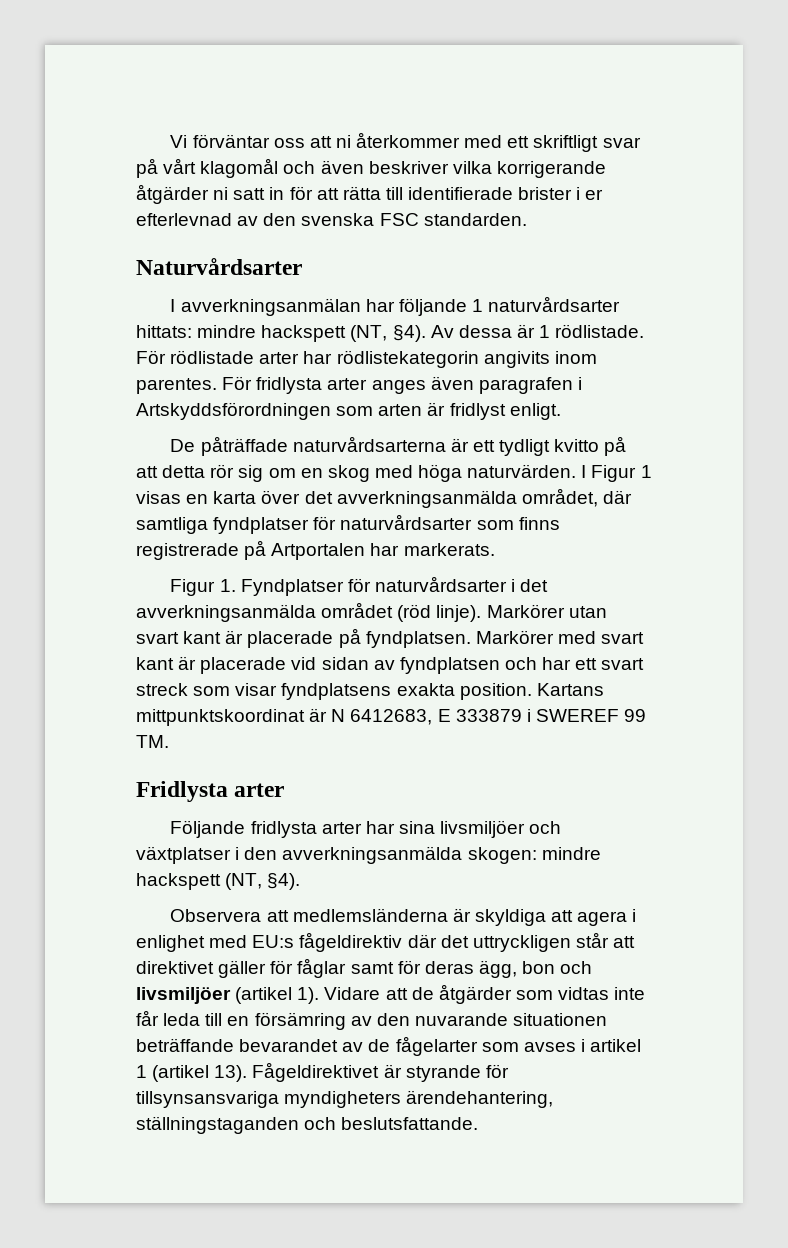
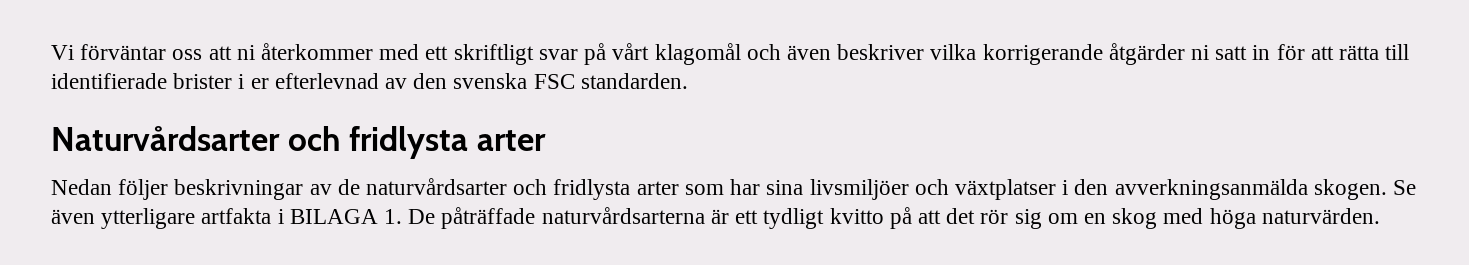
- Naturvårdsarter
- I avverkningsanmälan har följande 1 naturvårdsarter hittats: mindre hackspett (NT, §4). Av dessa är 1 rödlistade. För rödlistade arter har rödlistekategorin angivits inom parentes. För fridlysta arter anges även paragrafen i Artskyddsförordningen som arten är fridlyst enligt.
- De påträffade naturvårdsarterna är ett tydligt kvitto på att detta rör sig om en skog med höga naturvärden. I Figur 1 visas en karta över det avverkningsanmälda området, där samtliga fyndplatser för naturvårdsarter som finns registrerade på Artportalen har markerats.
- Figur 1. Fyndplatser för naturvårdsarter i det avverkningsanmälda området (röd linje). Markörer utan svart kant är placerade på fyndplatsen. Markörer med svart kant är placerade vid sidan av fyndplatsen och har ett svart streck som visar fyndplatsens exakta position. Kartans mittpunktskoordinat är N 6412683, E 333879 i SWEREF 99 TM.
- Fridlysta arter
- Följande fridlysta arter har sina livsmiljöer och växtplatser i den avverkningsanmälda skogen: mindre hackspett (NT, §4).
- Observera att medlemsländerna är skyldiga att agera i enlighet med EU:s fågeldirektiv där det uttryckligen står att direktivet gäller för fåglar samt för deras ägg, bon och livsmiljöer (artikel 1). Vidare att de åtgärder som vidtas inte får leda till en försämring av den nuvarande situationen beträffande bevarandet av de fågelarter som avses i artikel 1 (artikel 13). Fågeldirektivet är styrande för tillsynsansvariga myndigheters ärendehantering, ställningstaganden och beslutsfattande.
+ Naturvårdsarter och fridlysta arter
+ Nedan följer beskrivningar av de naturvårdsarter och fridlysta arter som har sina livsmiljöer och växtplatser i den avverkningsanmälda skogen. Se även ytterligare artfakta i BILAGA 1. De påträffade naturvårdsarterna är ett tydligt kvitto på att det rör sig om en skog med höga naturvärden.

